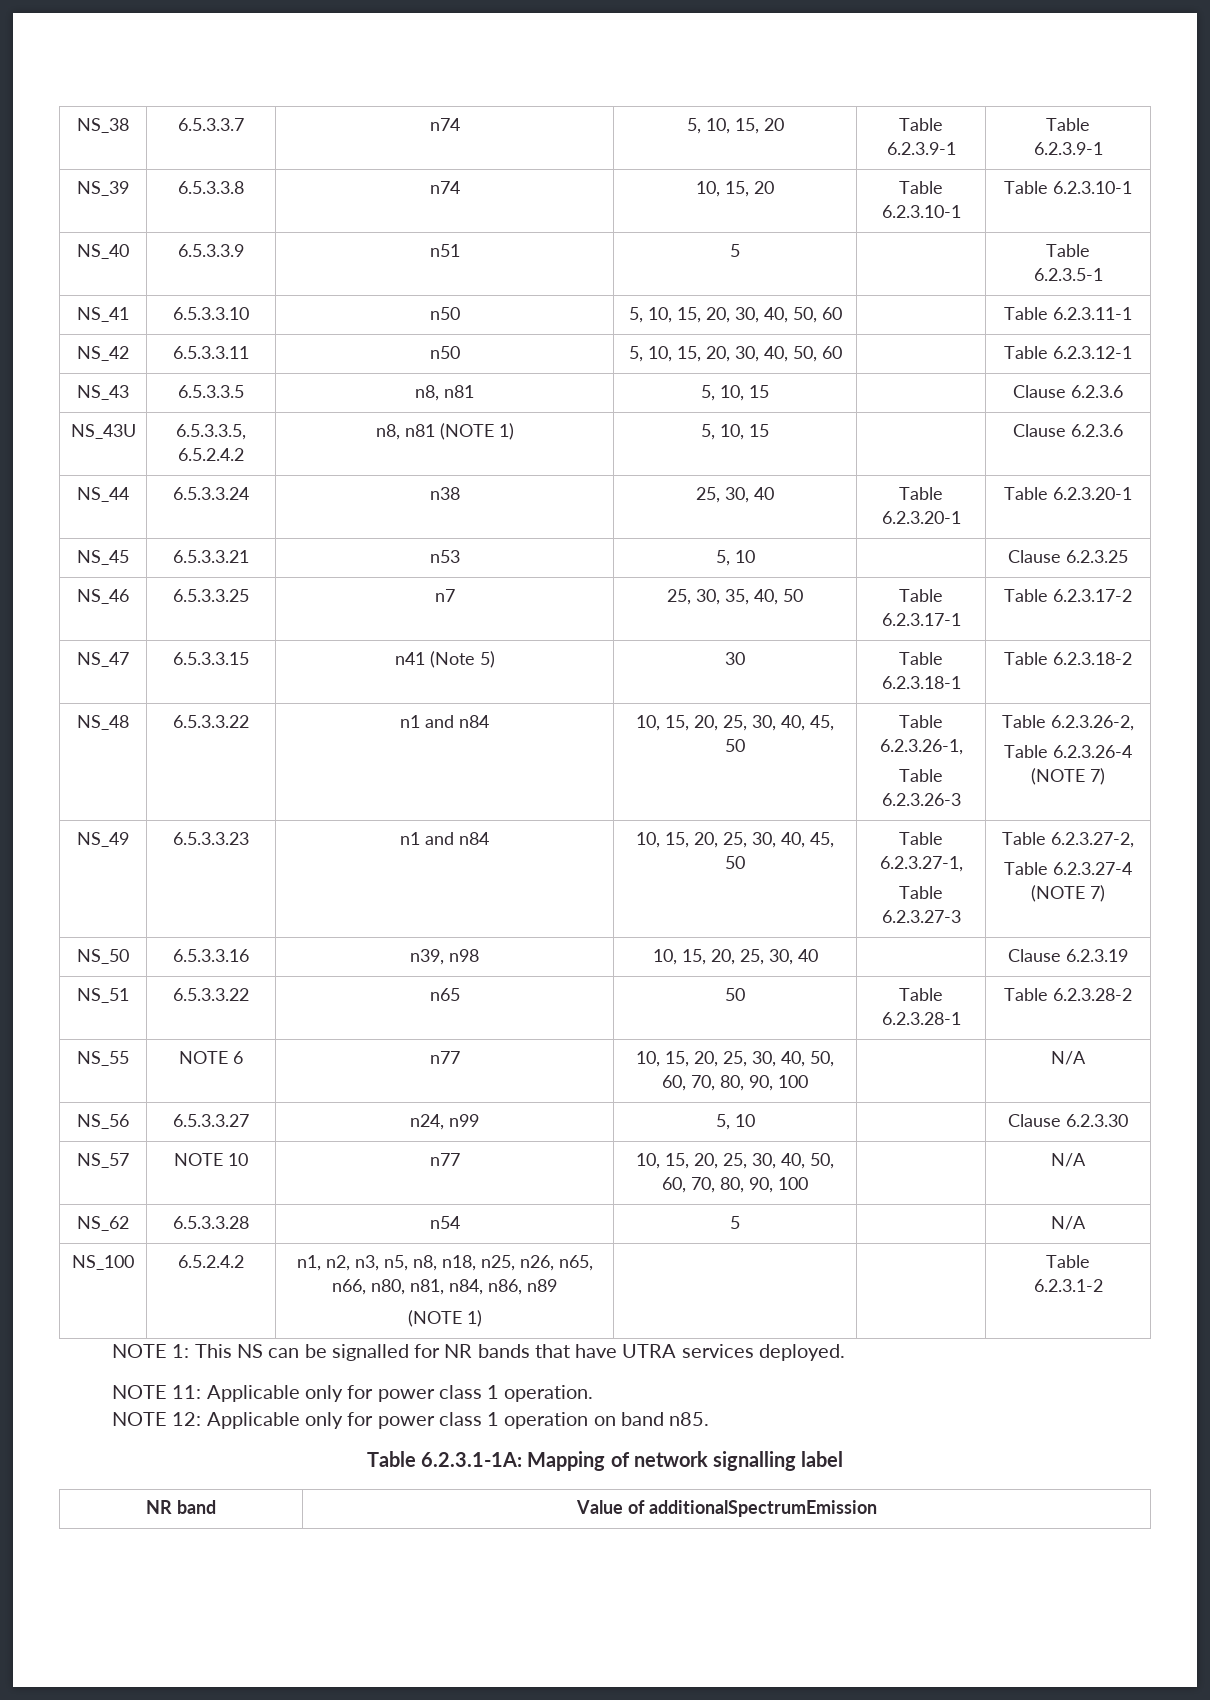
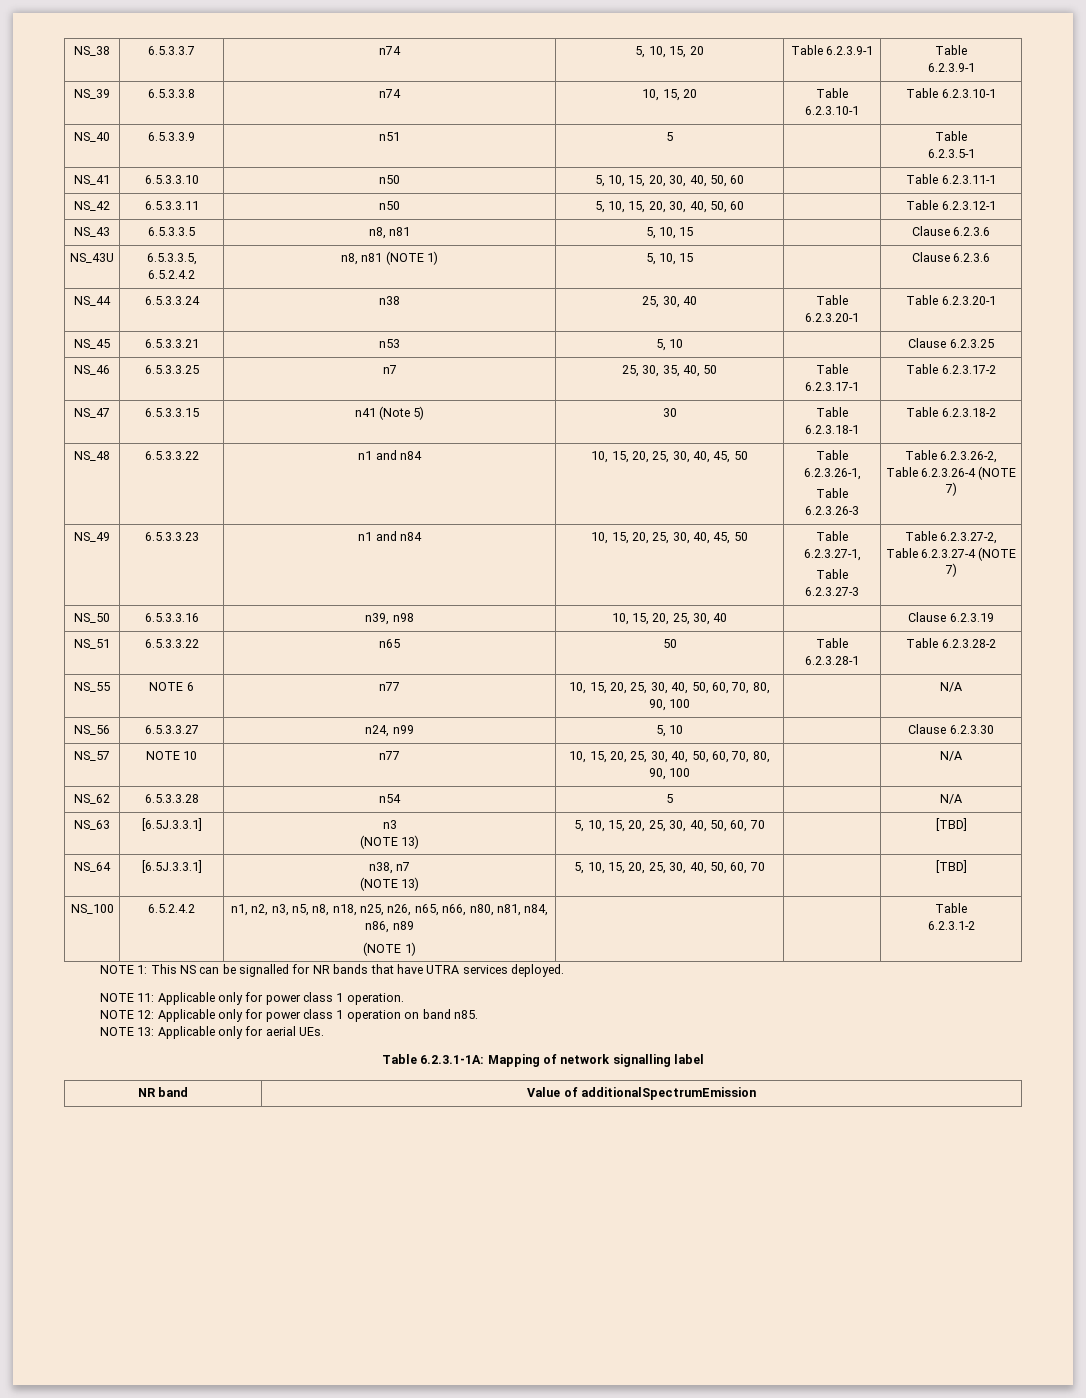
+ NS_63 | [6.5J.3.3.1] | n3
+ (NOTE 13) | 5, 10, 15, 20, 25, 30, 40, 50, 60, 70 | | [TBD]
+ NS_64 | [6.5J.3.3.1] | n38, n7
+ (NOTE 13) | 5, 10, 15, 20, 25, 30, 40, 50, 60, 70 | | [TBD]
+ NOTE 13: Applicable only for aerial UEs.

